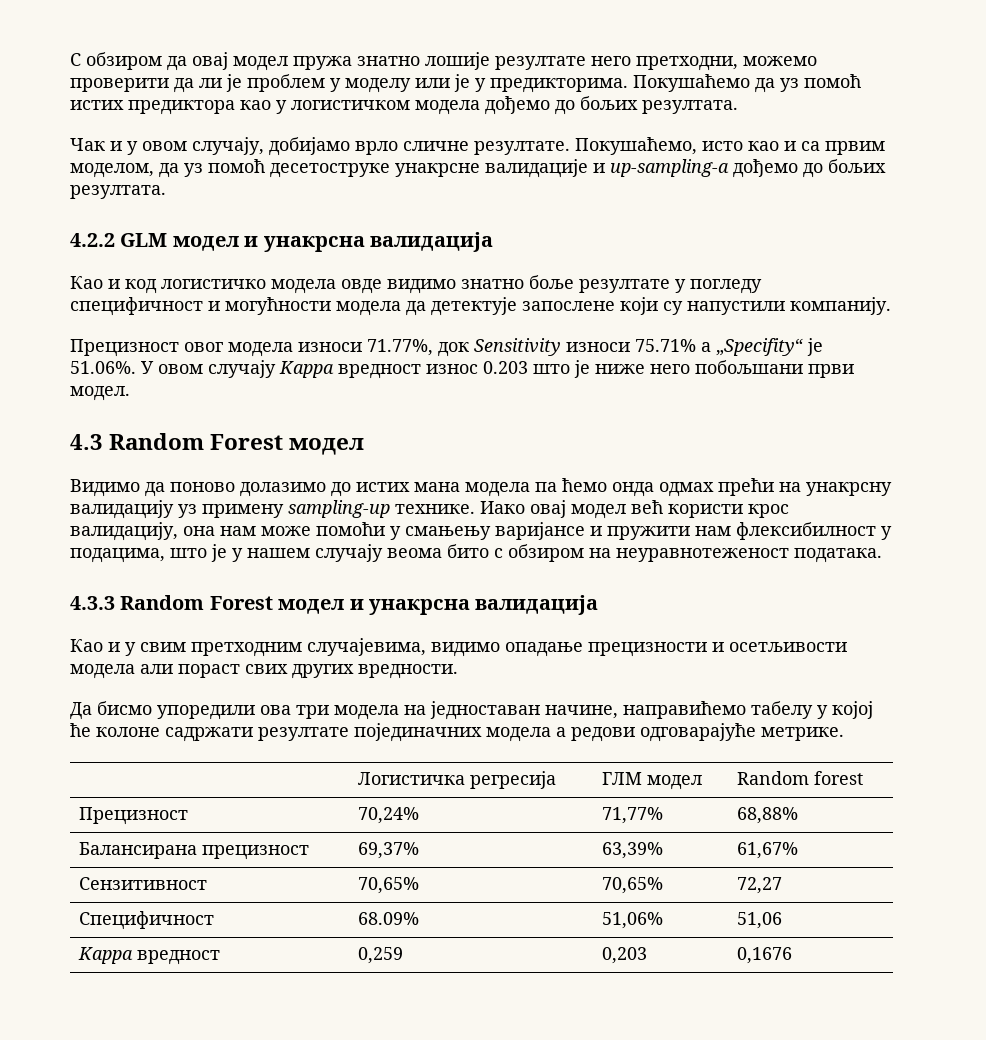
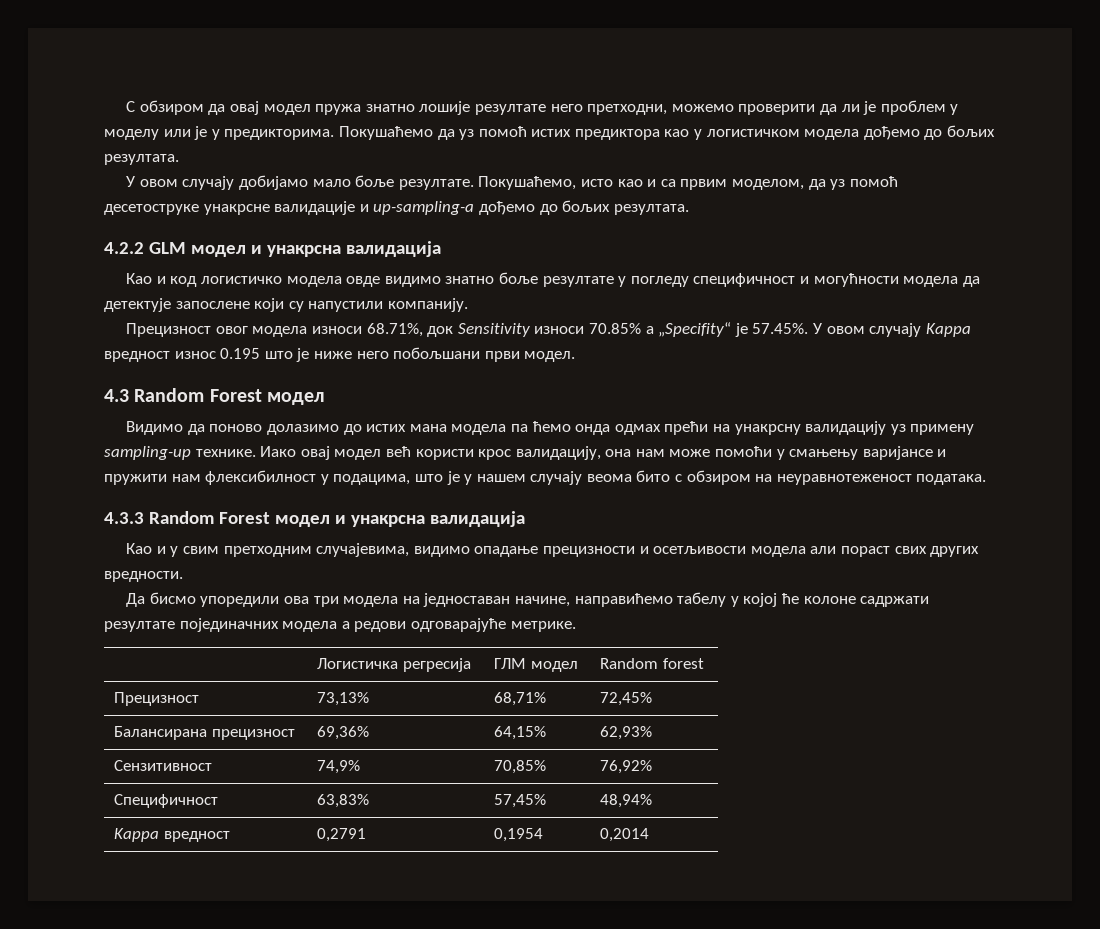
- Чак и у овом случају, добијамо врло сличне резултате.
+ У овом случају добијамо мало боље резултате.
- Прецизност овог модела износи 71.77%, док Sensitivity износи 75.71% а „Specifity“ је 51.06%. У овом случају Kappa вредност износ 0.203 што је ниже него побољшани први модел.
+ Прецизност овог модела износи 68.71%, док Sensitivity износи 70.85% а „Specifity“ је 57.45%. У овом случају Kappa вредност износ 0.195 што је ниже него побољшани први модел.
- Прецизност | 70,24% | 71,77% | 68,88%
+ Прецизност | 73,13% | 68,71% | 72,45%
- Балансирана прецизност | 69,37% | 63,39% | 61,67%
- Сензитивност | 70,65% | 70,65% | 72,27
- Специфичност | 68.09% | 51,06% | 51,06
+ Балансирана прецизност | 69,36% | 64,15% | 62,93%
+ Сензитивност | 74,9% | 70,85% | 76,92%
+ Специфичност | 63,83% | 57,45% | 48,94%
- Kappa вредност | 0,259 | 0,203 | 0,1676
+ Kappa вредност | 0,2791 | 0,1954 | 0,2014

